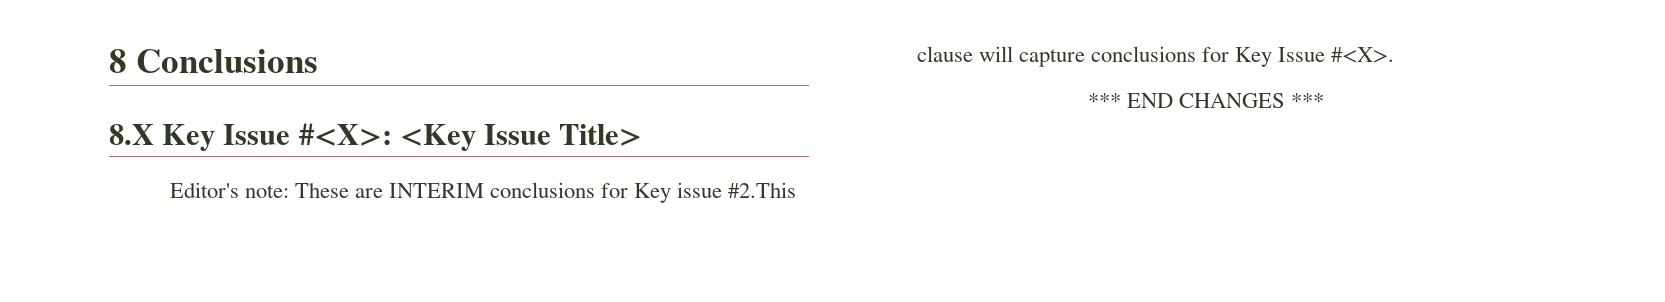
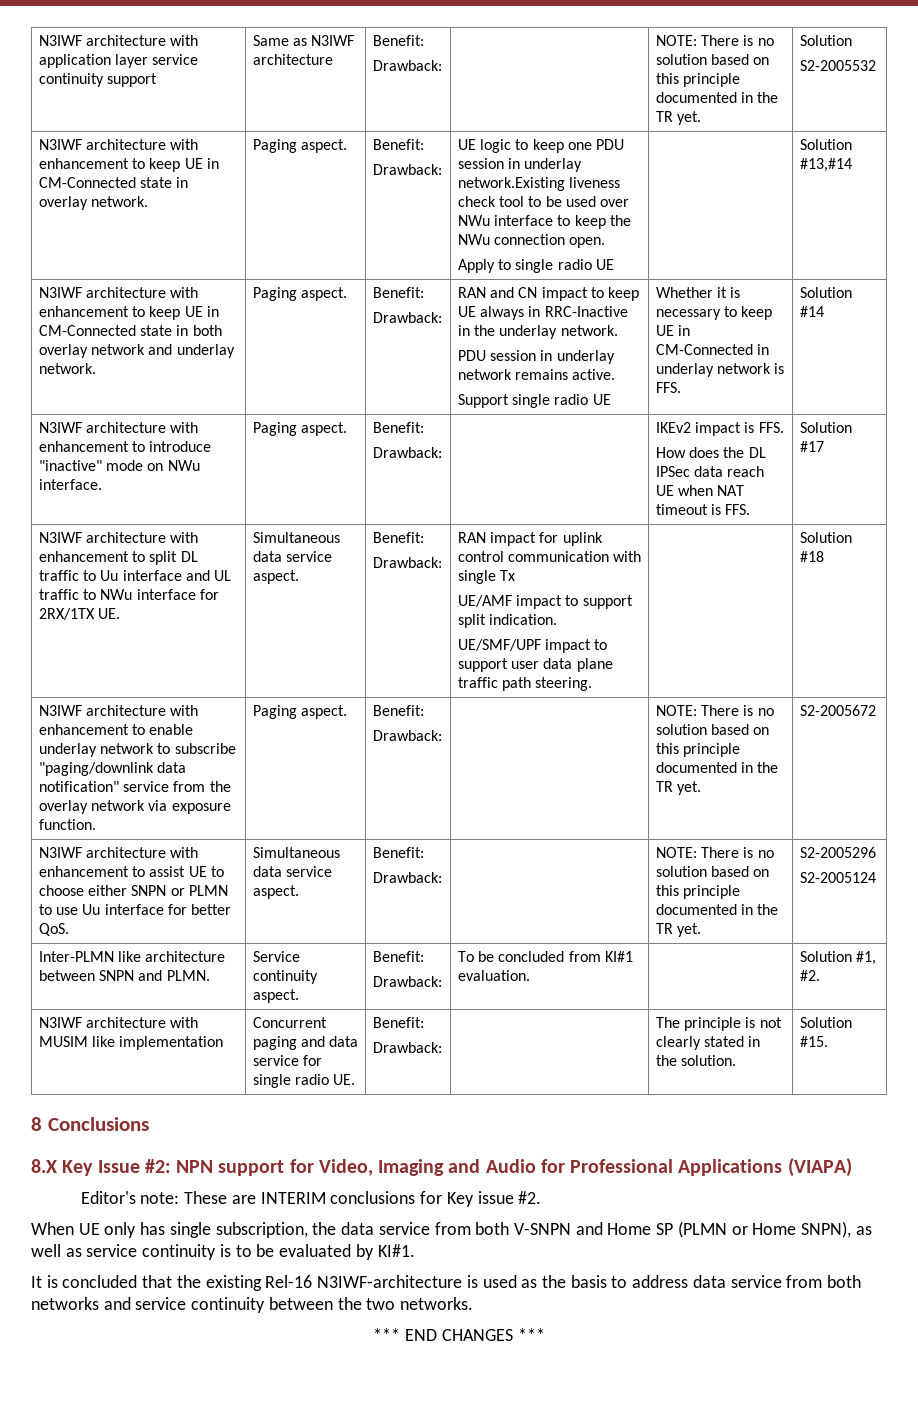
+ N3IWF architecture with application layer service continuity support | Same as N3IWF architecture | Benefit:
+ Drawback: | | NOTE: There is no solution based on this principle documented in the TR yet. | Solution
+ S2-2005532
+ N3IWF architecture with enhancement to keep UE in CM-Connected state in overlay network. | Paging aspect. | Benefit:
+ Drawback: | UE logic to keep one PDU session in underlay network.Existing liveness check tool to be used over NWu interface to keep the NWu connection open.
+ Apply to single radio UE | | Solution #13,#14
+ N3IWF architecture with enhancement to keep UE in CM-Connected state in both overlay network and underlay network. | Paging aspect. | Benefit:
+ Drawback: | RAN and CN impact to keep UE always in RRC-Inactive in the underlay network.
+ PDU session in underlay network remains active.
+ Support single radio UE | Whether it is necessary to keep UE in CM-Connected in underlay network is FFS. | Solution #14
+ N3IWF architecture with enhancement to introduce "inactive" mode on NWu interface. | Paging aspect. | Benefit:
+ Drawback: | | IKEv2 impact is FFS.
+ How does the DL IPSec data reach UE when NAT timeout is FFS. | Solution #17
+ N3IWF architecture with enhancement to split DL traffic to Uu interface and UL traffic to NWu interface for 2RX/1TX UE. | Simultaneous data service aspect. | Benefit:
+ Drawback: | RAN impact for uplink control communication with single Tx
+ UE/AMF impact to support split indication.
+ UE/SMF/UPF impact to support user data plane traffic path steering. | | Solution #18
+ N3IWF architecture with enhancement to enable underlay network to subscribe "paging/downlink data notification" service from the overlay network via exposure function. | Paging aspect. | Benefit:
+ Drawback: | | NOTE: There is no solution based on this principle documented in the TR yet. | S2-2005672
+ N3IWF architecture with enhancement to assist UE to choose either SNPN or PLMN to use Uu interface for better QoS. | Simultaneous data service aspect. | Benefit:
+ Drawback: | | NOTE: There is no solution based on this principle documented in the TR yet. | S2-2005296
+ S2-2005124
+ Inter-PLMN like architecture between SNPN and PLMN. | Service continuity aspect. | Benefit:
+ Drawback: | To be concluded from KI#1 evaluation. | | Solution #1, #2.
+ N3IWF architecture with MUSIM like implementation | Concurrent paging and data service for single radio UE. | Benefit:
+ Drawback: | | The principle is not clearly stated in the solution. | Solution #15.
- 8.X Key Issue #<X>: <Key Issue Title>
+ 8.X Key Issue #2: NPN support for Video, Imaging and Audio for Professional Applications (VIAPA)
- Editor's note: These are INTERIM conclusions for Key issue #2.This clause will capture conclusions for Key Issue #<X>.
+ Editor's note: These are INTERIM conclusions for Key issue #2.
+ When UE only has single subscription, the data service from both V-SNPN and Home SP (PLMN or Home SNPN), as well as service continuity is to be evaluated by KI#1.
+ It is concluded that the existing Rel-16 N3IWF-architecture is used as the basis to address data service from both networks and service continuity between the two networks.

